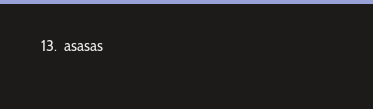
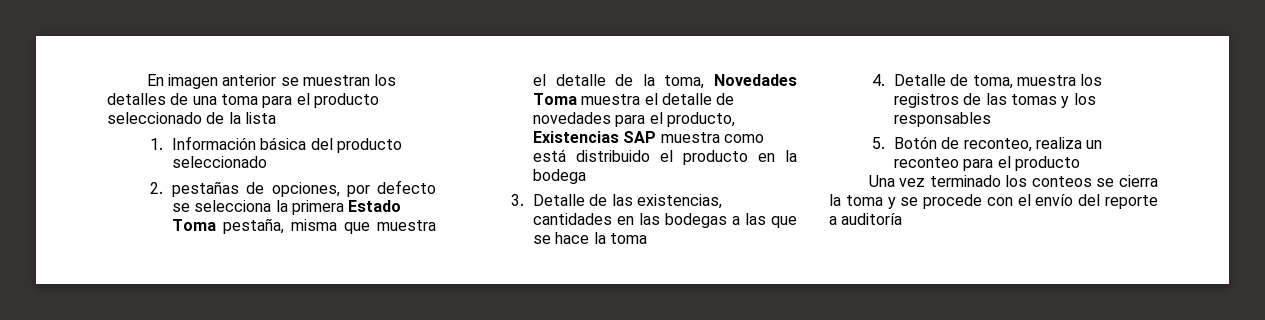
- 13. asasas
+ En imagen anterior se muestran los detalles de una toma para el producto seleccionado de la lista
+ 1. Información básica del producto seleccionado
+ 2. pestañas de opciones, por defecto se selecciona la primera Estado Toma pestaña, misma que muestra el detalle de la toma, Novedades Toma muestra el detalle de novedades para el producto, Existencias SAP muestra como está distribuido el producto en la bodega
+ 3. Detalle de las existencias, cantidades en las bodegas a las que se hace la toma
+ 4. Detalle de toma, muestra los registros de las tomas y los responsables
+ 5. Botón de reconteo, realiza un reconteo para el producto
+ Una vez terminado los conteos se cierra la toma y se procede con el envío del reporte a auditoría

